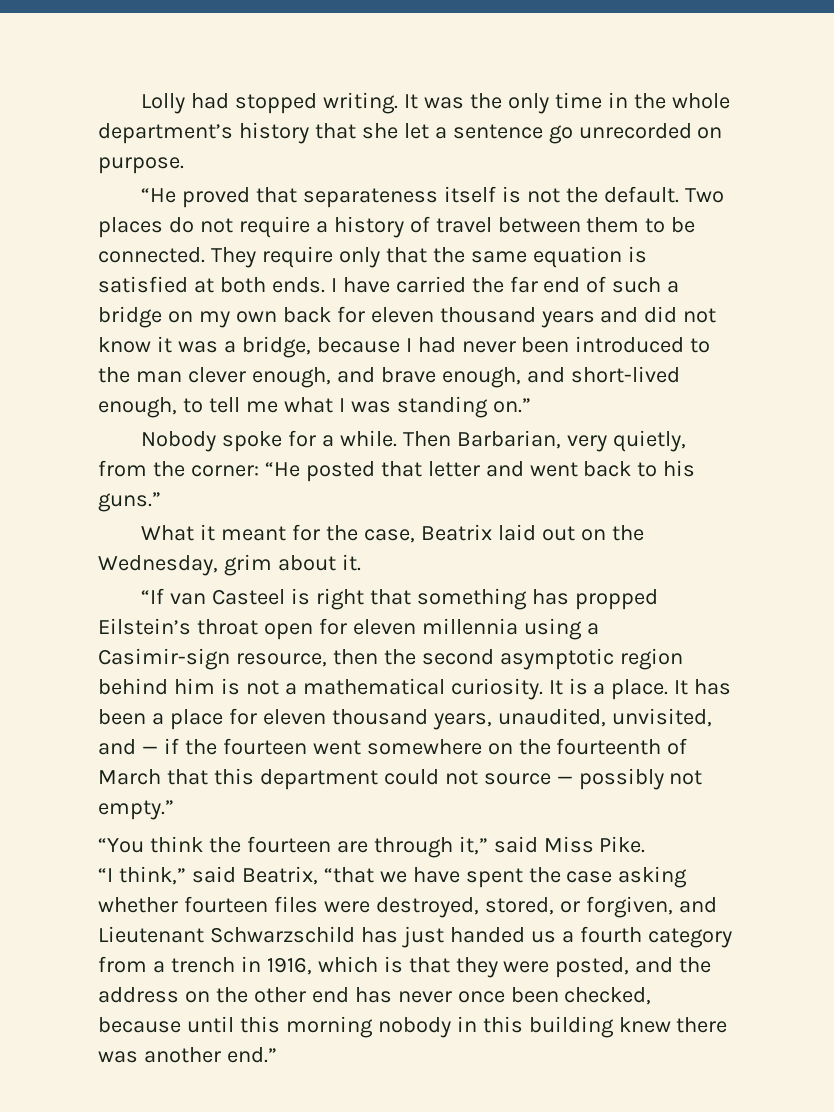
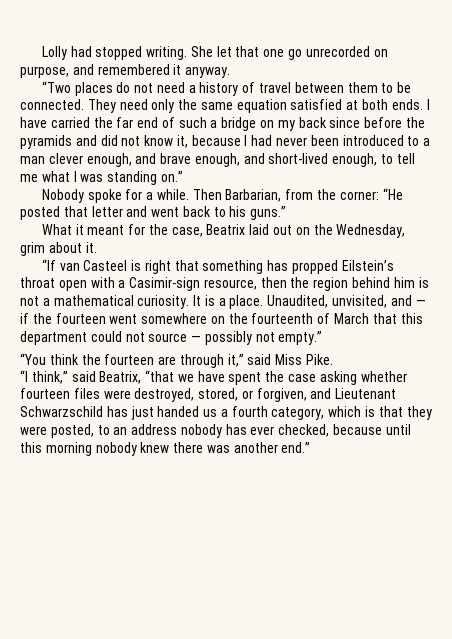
- It was the only time in the whole department’s history that she let a sentence go unrecorded on purpose.
- “He proved that separateness itself is not the default. Two places do not require a history of travel between them to be connected.
+ She let that one go unrecorded on purpose, and remembered it anyway.
+ “Two places do not need a history of travel between them to be connected.
- They require only that the same equation is satisfied at both ends.
+ They need only the same equation satisfied at both ends.
- I have carried the far end of such a bridge on my own back for eleven thousand years and did not know it was a bridge, because I had never been introduced to the man clever enough, and brave enough, and short-lived enough, to tell me what I was standing on.”
+ I have carried the far end of such a bridge on my back since before the pyramids and did not know it, because I had never been introduced to a man clever enough, and brave enough, and short-lived enough, to tell me what I was standing on.”
- Then Barbarian, very quietly, from the corner: “He posted that letter and went back to his guns.”
+ Then Barbarian, from the corner: “He posted that letter and went back to his guns.”
- “If van Casteel is right that something has propped Eilstein’s throat open for eleven millennia using a Casimir-sign resource, then the second asymptotic region behind him is not a mathematical curiosity.
+ “If van Casteel is right that something has propped Eilstein’s throat open with a Casimir-sign resource, then the region behind him is not a mathematical curiosity.
- It has been a place for eleven thousand years, unaudited, unvisited, and — if the fourteen went somewhere on the fourteenth of March that this department could not source — possibly not empty.”
+ Unaudited, unvisited, and — if the fourteen went somewhere on the fourteenth of March that this department could not source — possibly not empty.”
- “I think,” said Beatrix, “that we have spent the case asking whether fourteen files were destroyed, stored, or forgiven, and Lieutenant Schwarzschild has just handed us a fourth category from a trench in 1916, which is that they were posted, and the address on the other end has never once been checked, because until this morning nobody in this building knew there was another end.”
+ “I think,” said Beatrix, “that we have spent the case asking whether fourteen files were destroyed, stored, or forgiven, and Lieutenant Schwarzschild has just handed us a fourth category, which is that they were posted, to an address nobody has ever checked, because until this morning nobody knew there was another end.”

